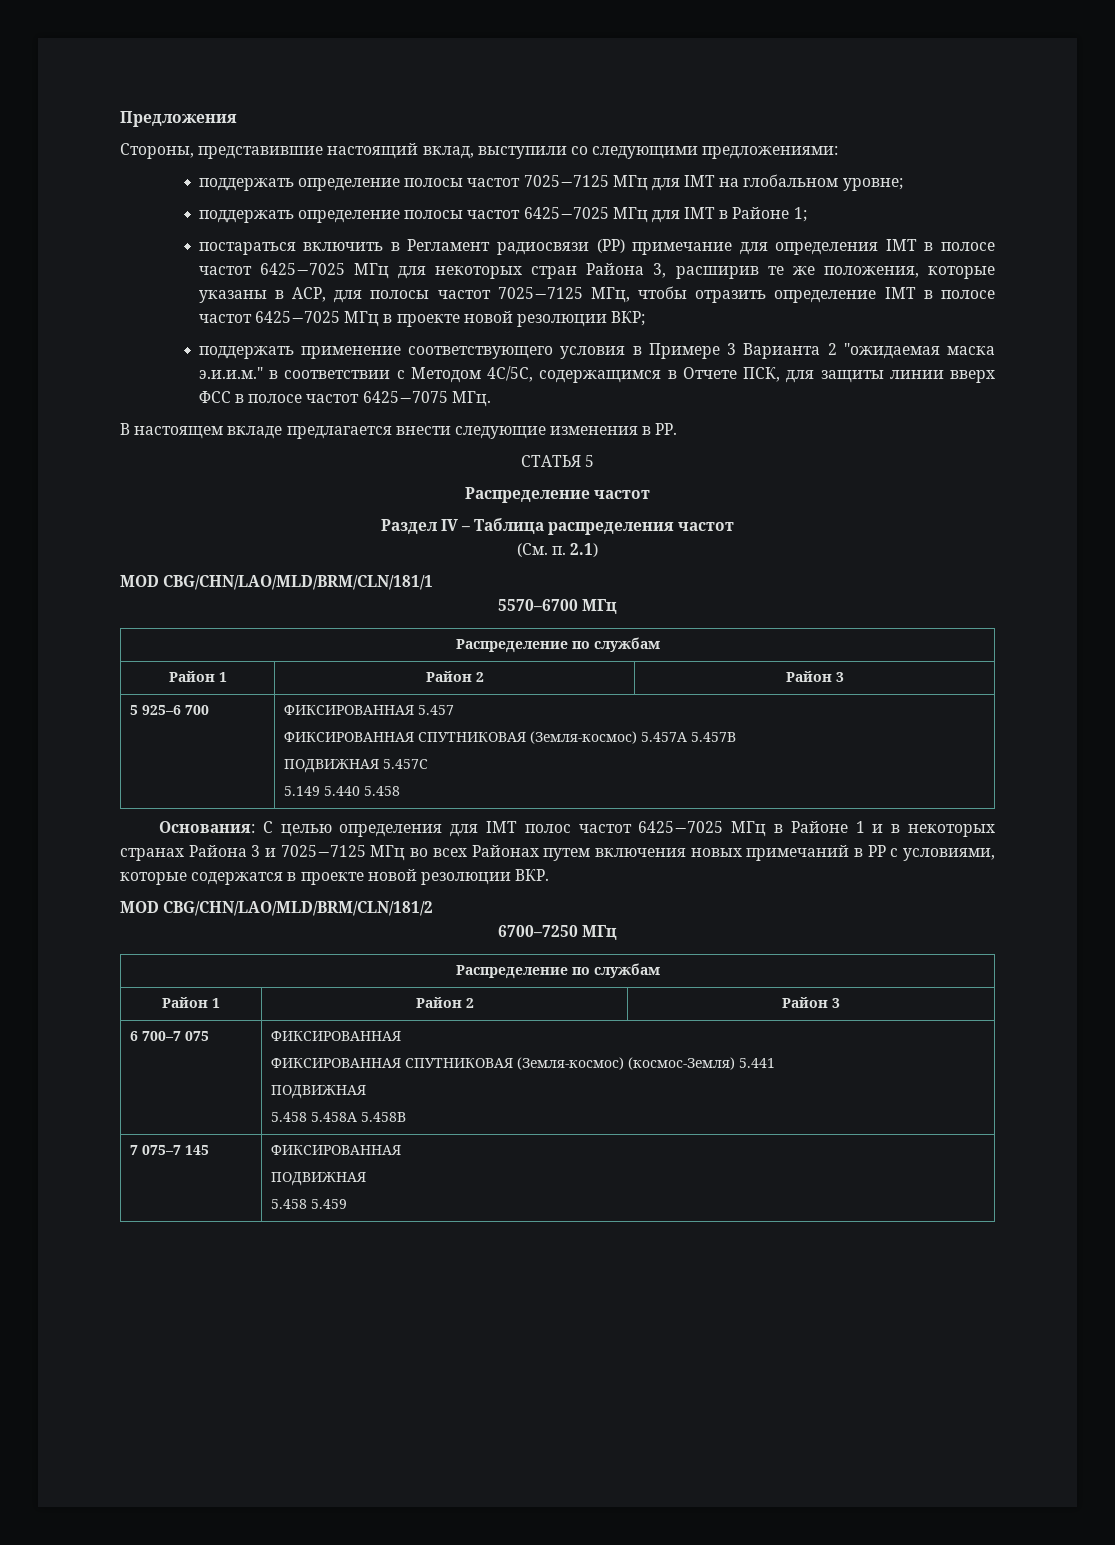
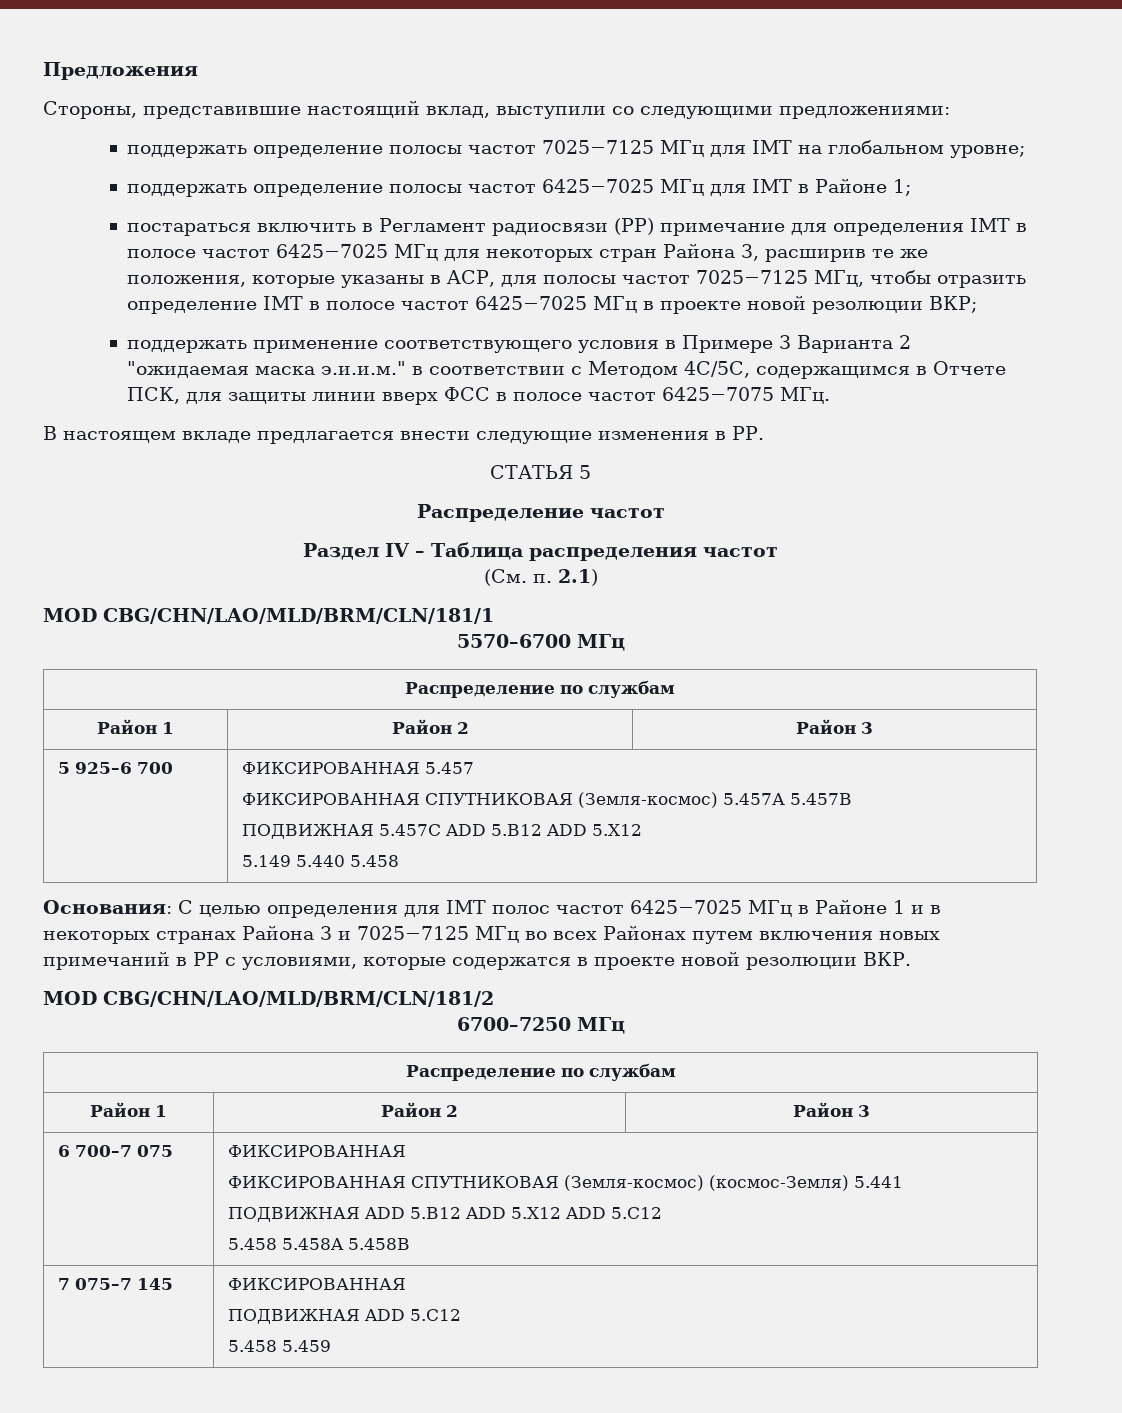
  5 925–6 700 | ФИКСИРОВАННАЯ 5.457
  ФИКСИРОВАННАЯ СПУТНИКОВАЯ (Земля-космос) 5.457А 5.457В
- ПОДВИЖНАЯ 5.457С
+ ПОДВИЖНАЯ 5.457С ADD 5.B12 ADD 5.X12
  6 700–7 075 | ФИКСИРОВАННАЯ
  ФИКСИРОВАННАЯ СПУТНИКОВАЯ (Земля-космос) (космос-Земля) 5.441
- ПОДВИЖНАЯ
+ ПОДВИЖНАЯ ADD 5.B12 ADD 5.X12 ADD 5.C12
  7 075–7 145 | ФИКСИРОВАННАЯ
- ПОДВИЖНАЯ
+ ПОДВИЖНАЯ ADD 5.C12

